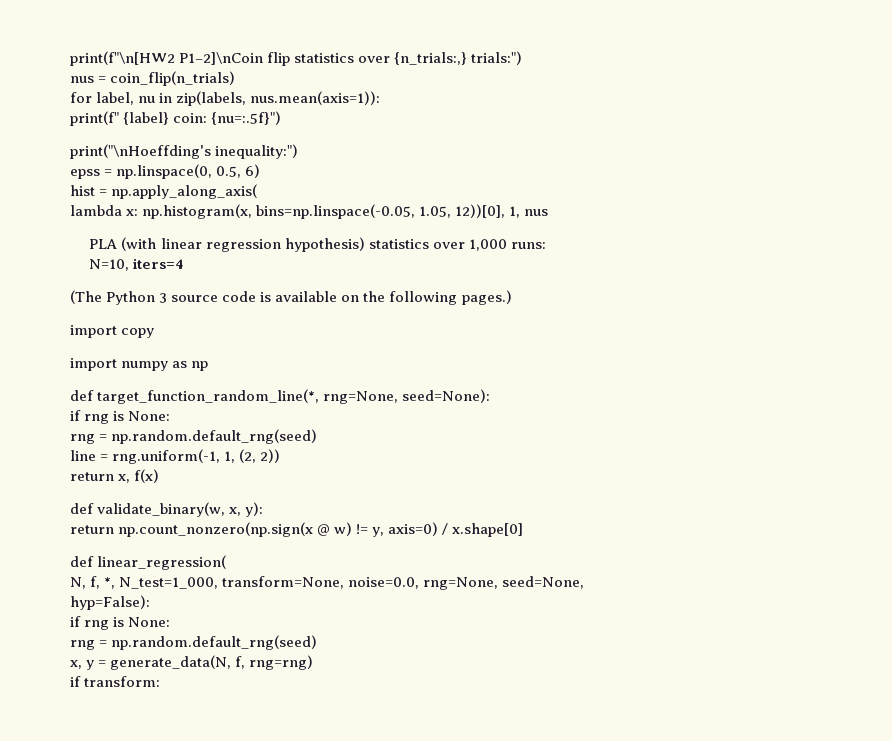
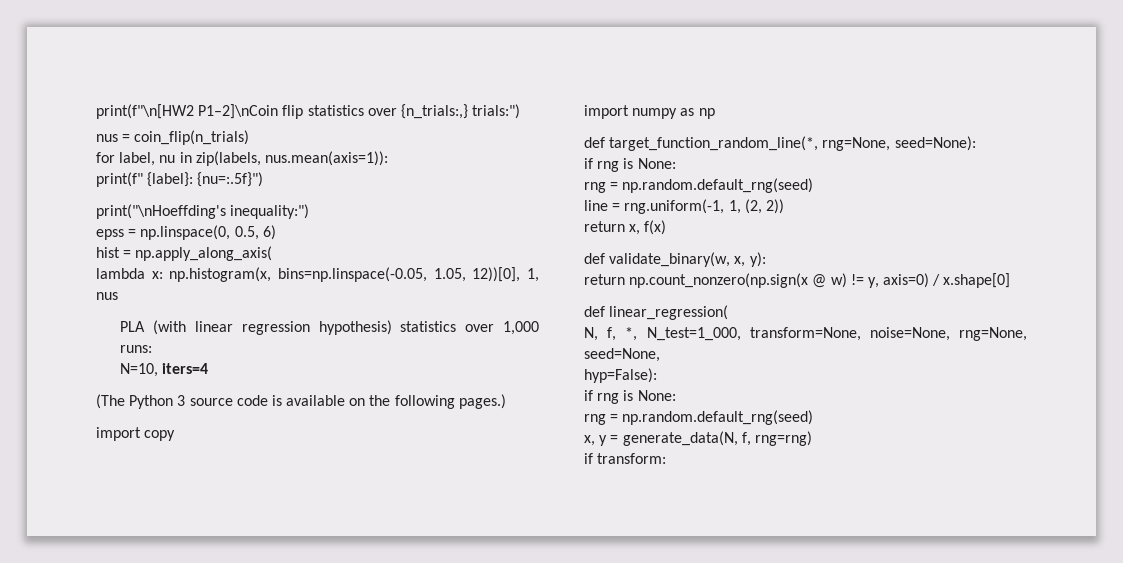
- print(f" {label} coin: {nu=:.5f}")
+ print(f" {label}: {nu=:.5f}")
- N, f, *, N_test=1_000, transform=None, noise=0.0, rng=None, seed=None,
+ N, f, *, N_test=1_000, transform=None, noise=None, rng=None, seed=None,

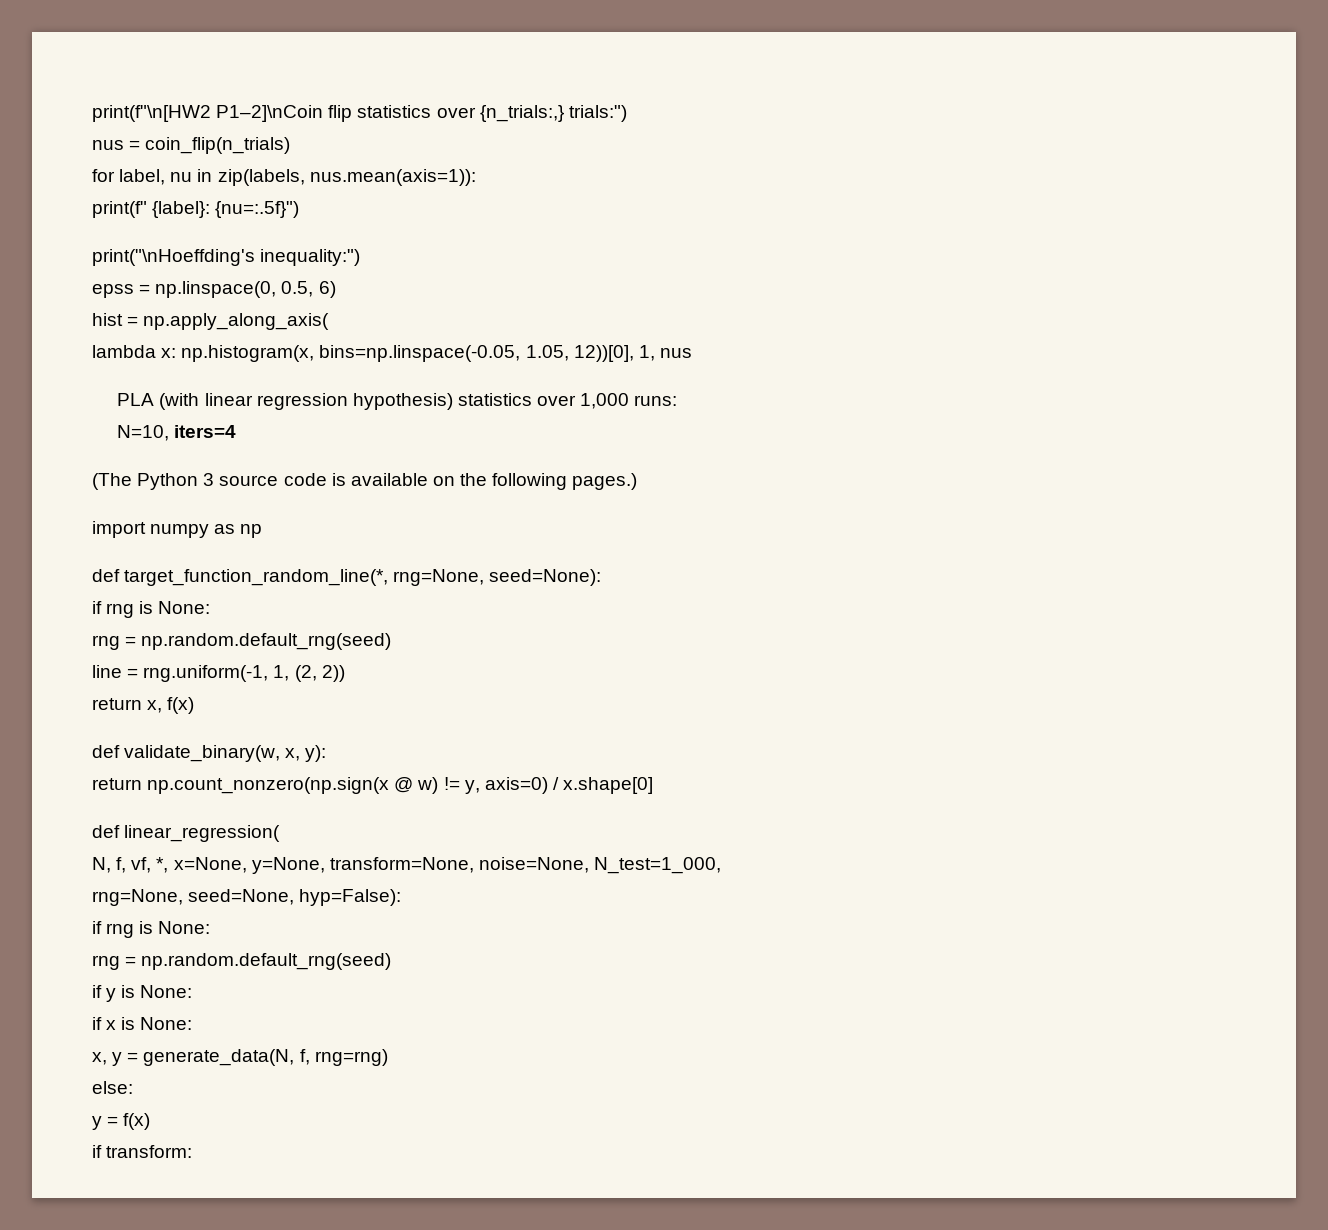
- import copy
- N, f, *, N_test=1_000, transform=None, noise=None, rng=None, seed=None,
- hyp=False):
+ N, f, vf, *, x=None, y=None, transform=None, noise=None, N_test=1_000,
+ rng=None, seed=None, hyp=False):
+ if y is None:
+ if x is None:
+ else:
+ y = f(x)

